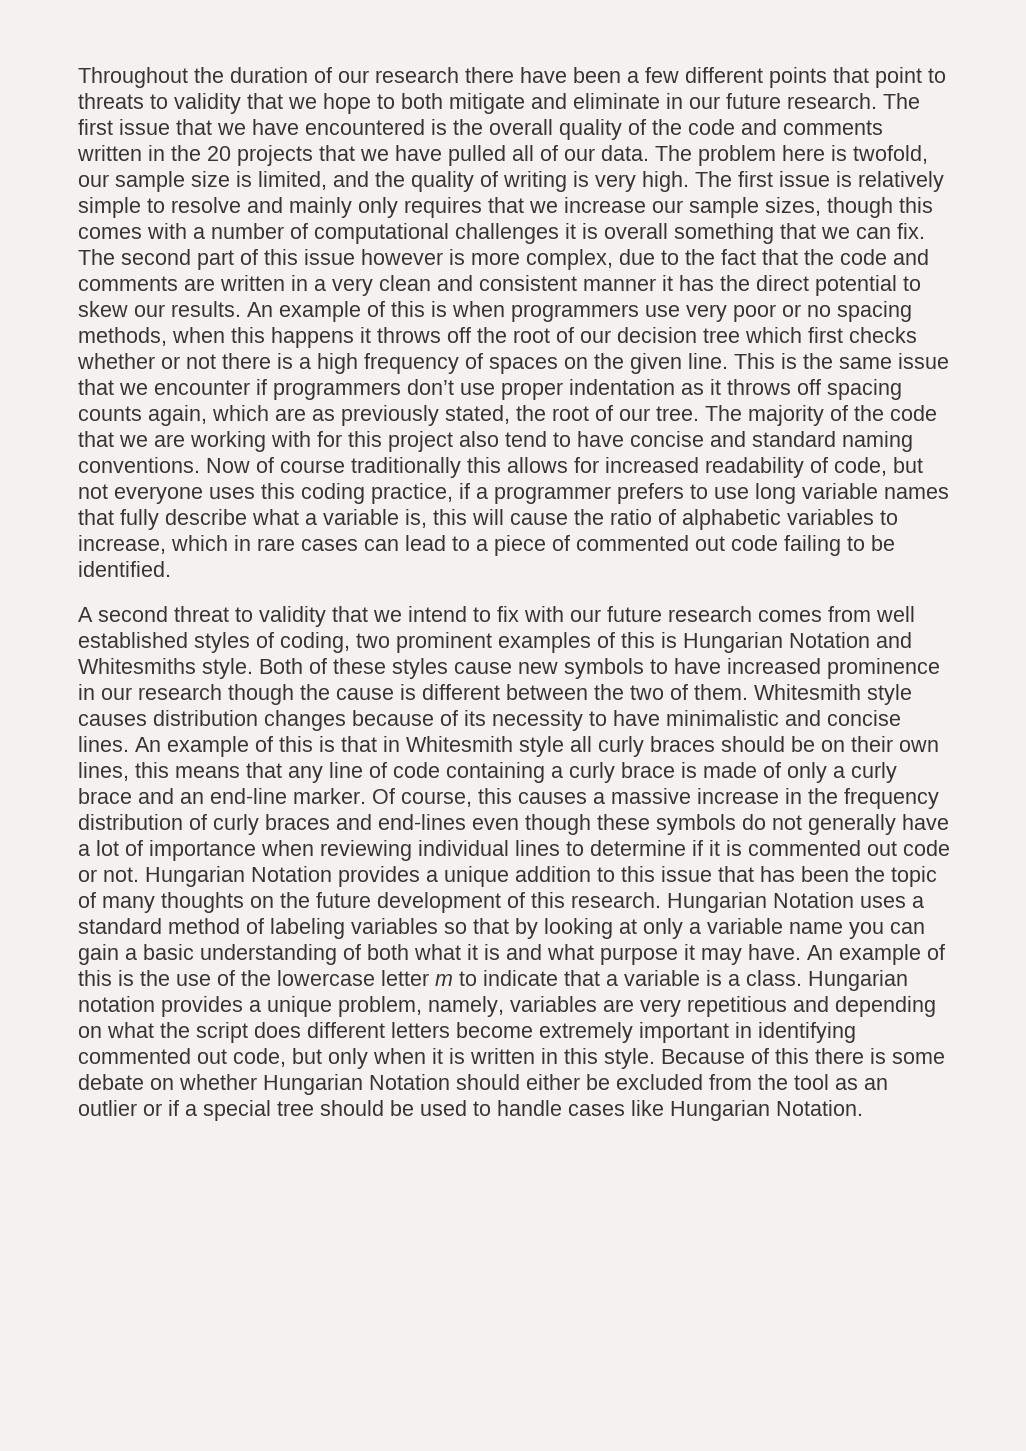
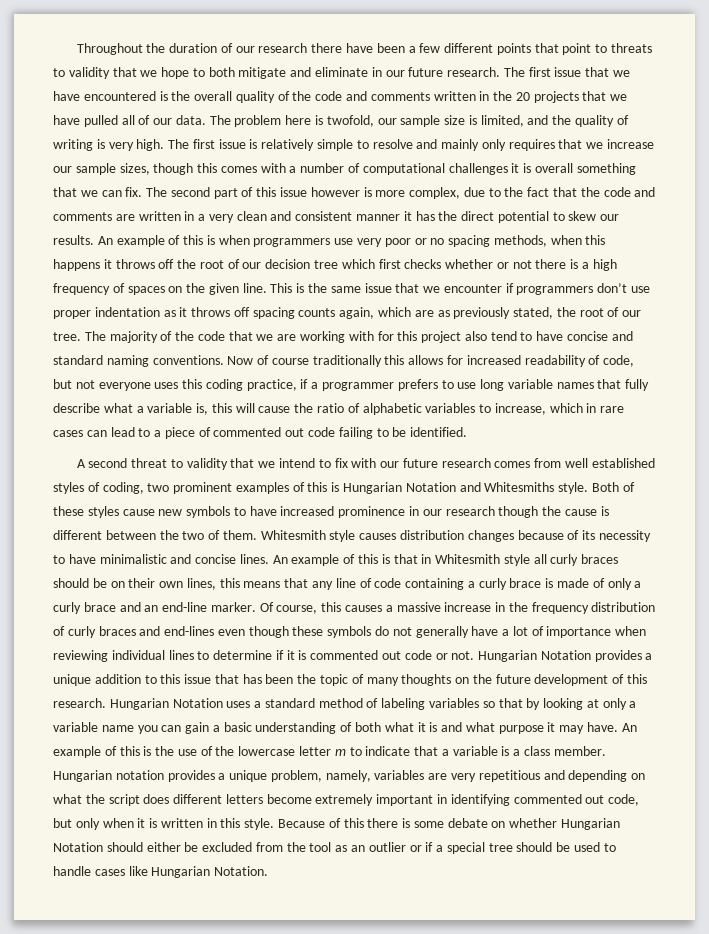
- An example of this is the use of the lowercase letter m to indicate that a variable is a class.
+ An example of this is the use of the lowercase letter m to indicate that a variable is a class member.

